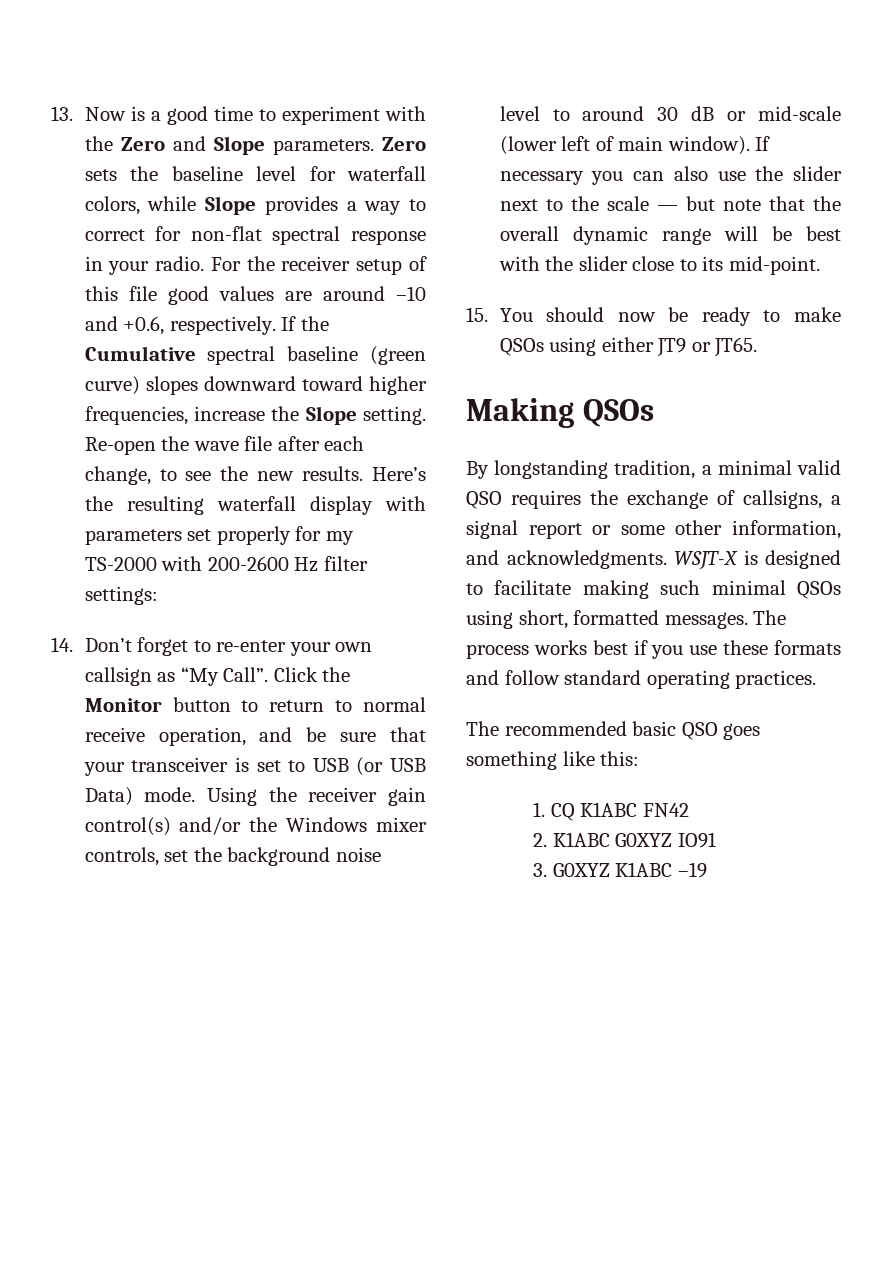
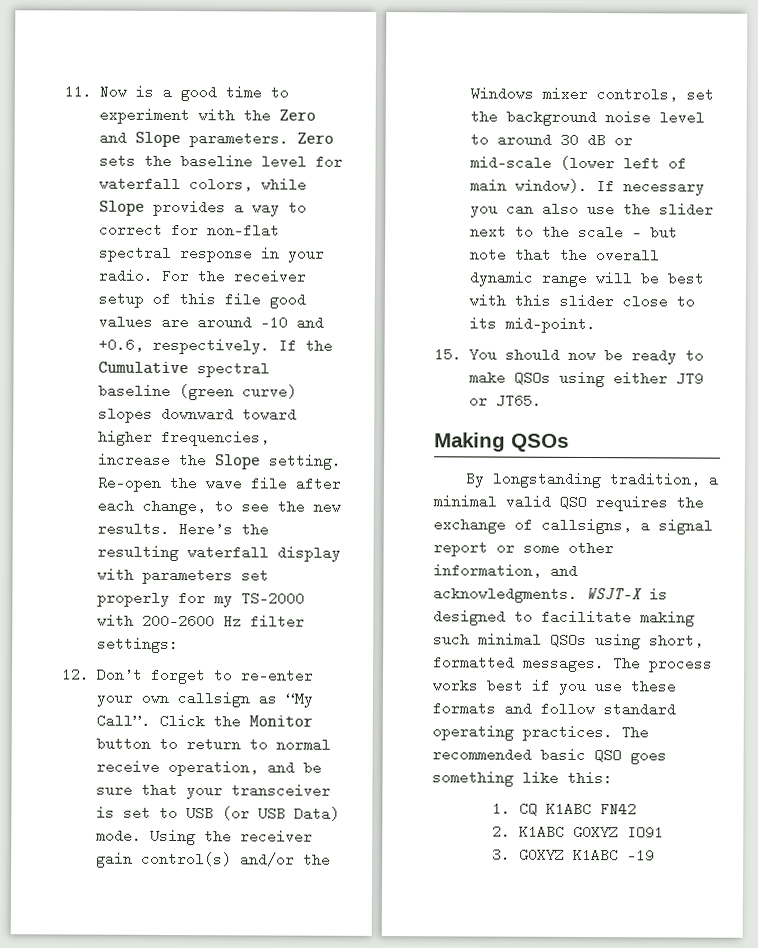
- 13. Now is a good time to experiment with the Zero and Slope parameters.
+ 11. Now is a good time to experiment with the Zero and Slope parameters.
- 14. Don’t forget to re-enter your own callsign as “My Call”.
+ 12. Don’t forget to re-enter your own callsign as “My Call”.
- If necessary you can also use the slider next to the scale — but note that the overall dynamic range will be best with the slider close to its mid-point.
+ If necessary you can also use the slider next to the scale — but note that the overall dynamic range will be best with this slider close to its mid-point.
- The process works best if you use these formats and follow standard operating practices.
- The recommended basic QSO goes something like this:
+ The process works best if you use these formats and follow standard operating practices. The recommended basic QSO goes something like this:

